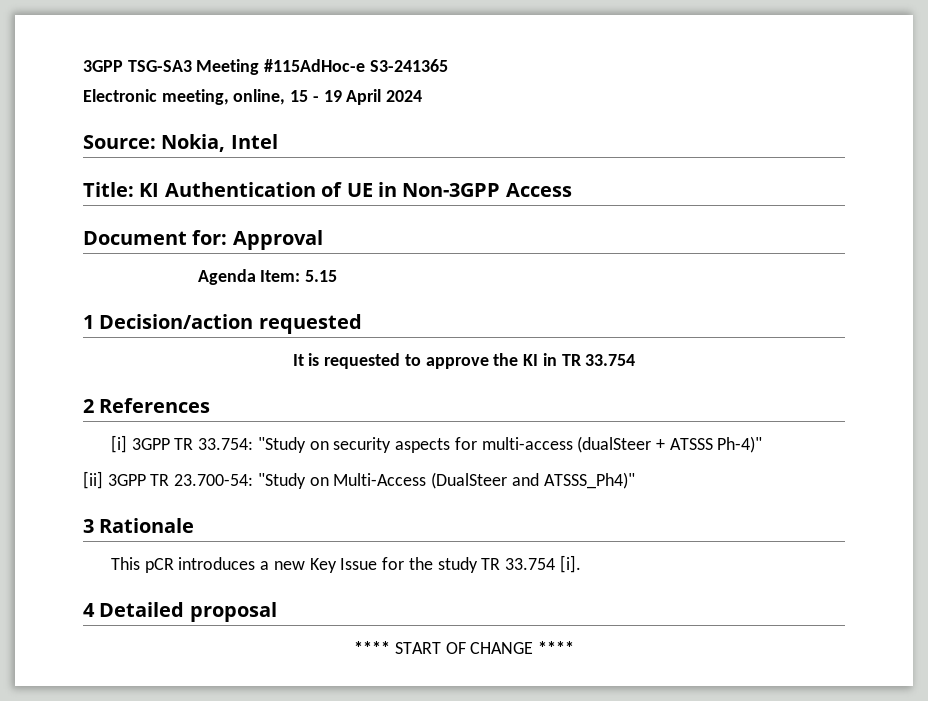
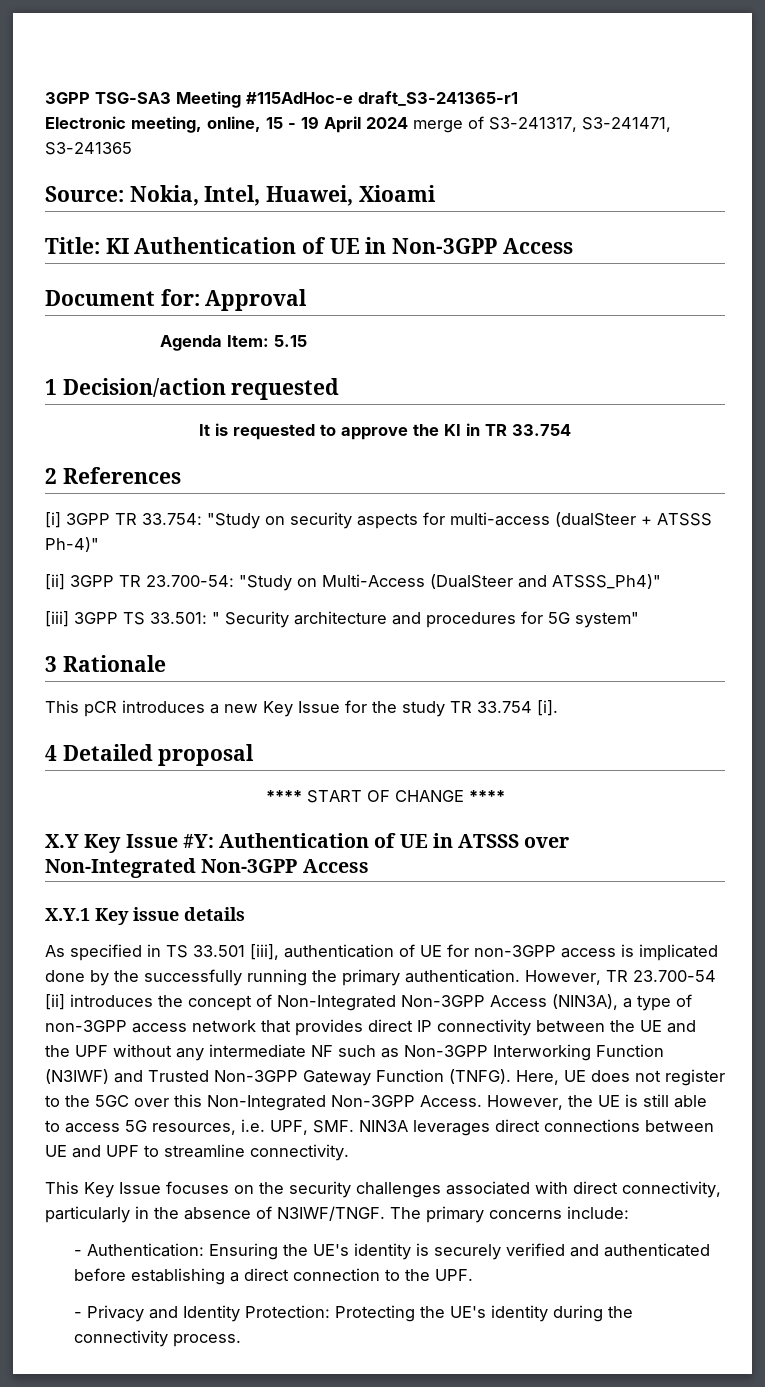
- 3GPP TSG-SA3 Meeting #115AdHoc-e S3-241365
+ 3GPP TSG-SA3 Meeting #115AdHoc-e draft_S3-241365-r1
- Electronic meeting, online, 15 - 19 April 2024
+ Electronic meeting, online, 15 - 19 April 2024 merge of S3-241317, S3-241471, S3-241365
- Source: Nokia, Intel
+ Source: Nokia, Intel, Huawei, Xioami
+ [iii] 3GPP TS 33.501: " Security architecture and procedures for 5G system"
+ X.Y Key Issue #Y: Authentication of UE in ATSSS over Non-Integrated Non-3GPP Access
+ X.Y.1 Key issue details
+ As specified in TS 33.501 [iii], authentication of UE for non-3GPP access is implicated done by the successfully running the primary authentication. However, TR 23.700-54 [ii] introduces the concept of Non-Integrated Non-3GPP Access (NIN3A), a type of non-3GPP access network that provides direct IP connectivity between the UE and the UPF without any intermediate NF such as Non-3GPP Interworking Function (N3IWF) and Trusted Non-3GPP Gateway Function (TNFG). Here, UE does not register to the 5GC over this Non-Integrated Non-3GPP Access. However, the UE is still able to access 5G resources, i.e. UPF, SMF. NIN3A leverages direct connections between UE and UPF to streamline connectivity.
+ This Key Issue focuses on the security challenges associated with direct connectivity, particularly in the absence of N3IWF/TNGF. The primary concerns include:
+ - Authentication: Ensuring the UE's identity is securely verified and authenticated before establishing a direct connection to the UPF.
+ - Privacy and Identity Protection: Protecting the UE's identity during the connectivity process.

